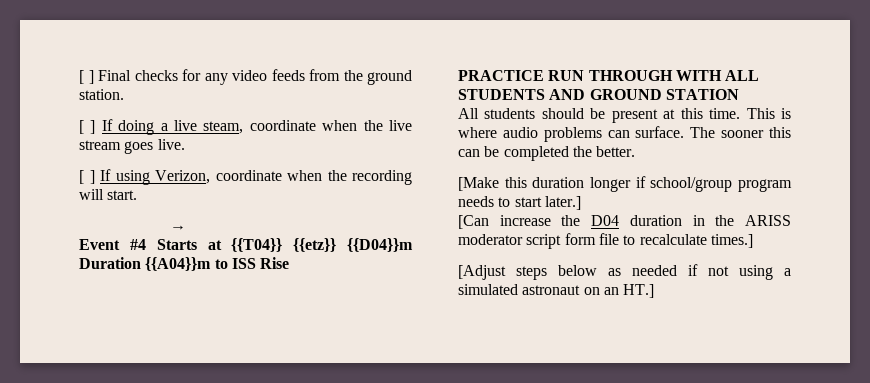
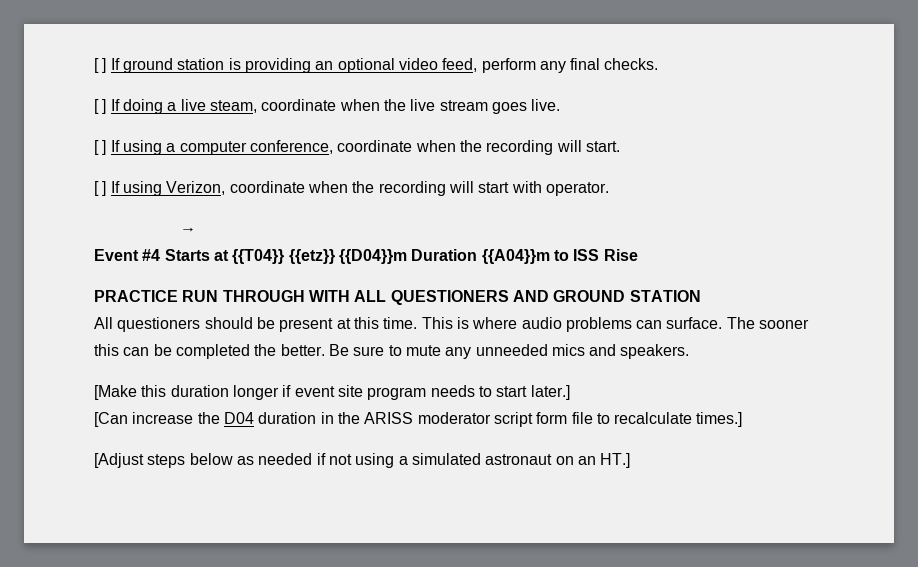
- [ ] Final checks for any video feeds from the ground station.
+ [ ] If ground station is providing an optional video feed, perform any final checks.
+ [ ] If using a computer conference, coordinate when the recording will start.
- [ ] If using Verizon, coordinate when the recording will start.
+ [ ] If using Verizon, coordinate when the recording will start with operator.
- PRACTICE RUN THROUGH WITH ALL STUDENTS AND GROUND STATION
+ PRACTICE RUN THROUGH WITH ALL QUESTIONERS AND GROUND STATION
- All students should be present at this time.
+ All questioners should be present at this time.
+ Be sure to mute any unneeded mics and speakers.
- [Make this duration longer if school/group program needs to start later.]
+ [Make this duration longer if event site program needs to start later.]

